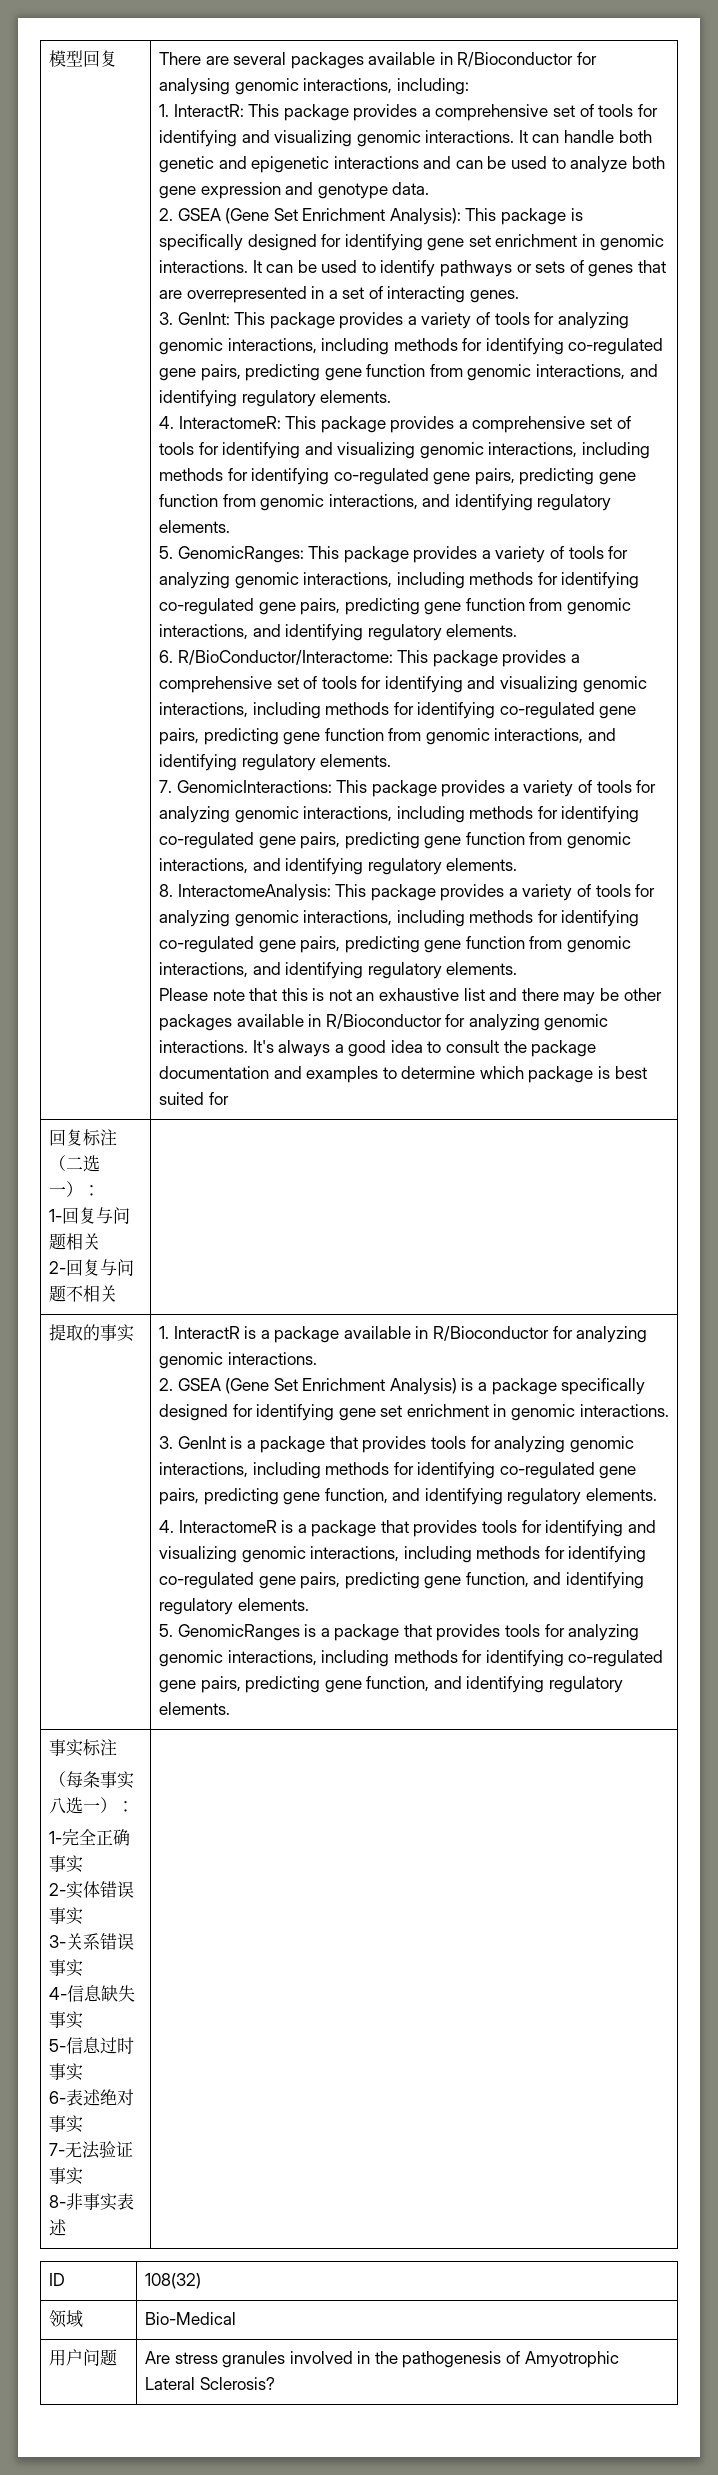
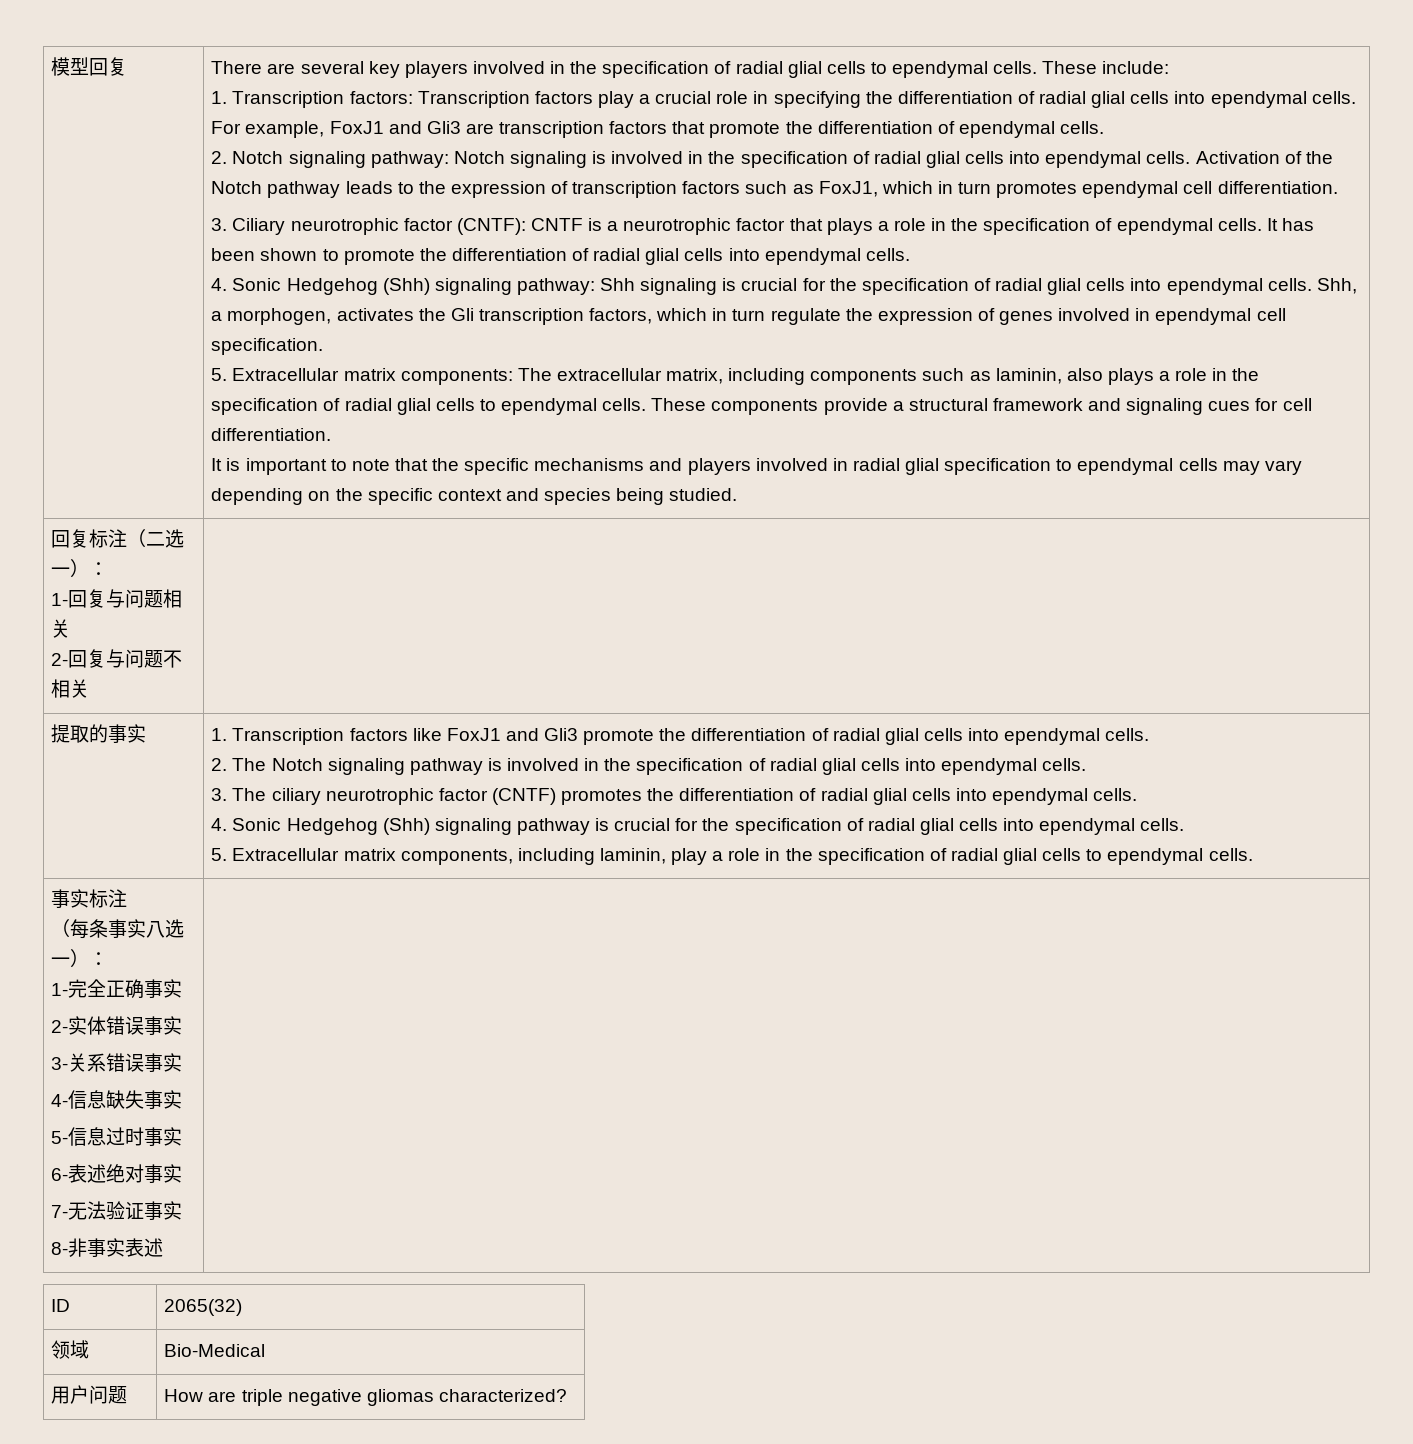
- There are several packages available in R/Bioconductor for analysing genomic interactions, including:
- 1. InteractR: This package provides a comprehensive set of tools for identifying and visualizing genomic interactions. It can handle both genetic and epigenetic interactions and can be used to analyze both gene expression and genotype data.
- 2. GSEA (Gene Set Enrichment Analysis): This package is specifically designed for identifying gene set enrichment in genomic interactions. It can be used to identify pathways or sets of genes that are overrepresented in a set of interacting genes.
- 3. GenInt: This package provides a variety of tools for analyzing genomic interactions, including methods for identifying co-regulated gene pairs, predicting gene function from genomic interactions, and identifying regulatory elements.
- 4. InteractomeR: This package provides a comprehensive set of tools for identifying and visualizing genomic interactions, including methods for identifying co-regulated gene pairs, predicting gene function from genomic interactions, and identifying regulatory elements.
- 5. GenomicRanges: This package provides a variety of tools for analyzing genomic interactions, including methods for identifying co-regulated gene pairs, predicting gene function from genomic interactions, and identifying regulatory elements.
- 6. R/BioConductor/Interactome: This package provides a comprehensive set of tools for identifying and visualizing genomic interactions, including methods for identifying co-regulated gene pairs, predicting gene function from genomic interactions, and identifying regulatory elements.
- 7. GenomicInteractions: This package provides a variety of tools for analyzing genomic interactions, including methods for identifying co-regulated gene pairs, predicting gene function from genomic interactions, and identifying regulatory elements.
- 8. InteractomeAnalysis: This package provides a variety of tools for analyzing genomic interactions, including methods for identifying co-regulated gene pairs, predicting gene function from genomic interactions, and identifying regulatory elements.
- Please note that this is not an exhaustive list and there may be other packages available in R/Bioconductor for analyzing genomic interactions. It's always a good idea to consult the package documentation and examples to determine which package is best suited for
+ There are several key players involved in the specification of radial glial cells to ependymal cells. These include:
+ 1. Transcription factors: Transcription factors play a crucial role in specifying the differentiation of radial glial cells into ependymal cells. For example, FoxJ1 and Gli3 are transcription factors that promote the differentiation of ependymal cells.
+ 2. Notch signaling pathway: Notch signaling is involved in the specification of radial glial cells into ependymal cells. Activation of the Notch pathway leads to the expression of transcription factors such as FoxJ1, which in turn promotes ependymal cell differentiation.
+ 3. Ciliary neurotrophic factor (CNTF): CNTF is a neurotrophic factor that plays a role in the specification of ependymal cells. It has been shown to promote the differentiation of radial glial cells into ependymal cells.
+ 4. Sonic Hedgehog (Shh) signaling pathway: Shh signaling is crucial for the specification of radial glial cells into ependymal cells. Shh, a morphogen, activates the Gli transcription factors, which in turn regulate the expression of genes involved in ependymal cell specification.
+ 5. Extracellular matrix components: The extracellular matrix, including components such as laminin, also plays a role in the specification of radial glial cells to ependymal cells. These components provide a structural framework and signaling cues for cell differentiation.
+ It is important to note that the specific mechanisms and players involved in radial glial specification to ependymal cells may vary depending on the specific context and species being studied.
- 1. InteractR is a package available in R/Bioconductor for analyzing genomic interactions.
- 2. GSEA (Gene Set Enrichment Analysis) is a package specifically designed for identifying gene set enrichment in genomic interactions.
- 3. GenInt is a package that provides tools for analyzing genomic interactions, including methods for identifying co-regulated gene pairs, predicting gene function, and identifying regulatory elements.
- 4. InteractomeR is a package that provides tools for identifying and visualizing genomic interactions, including methods for identifying co-regulated gene pairs, predicting gene function, and identifying regulatory elements.
- 5. GenomicRanges is a package that provides tools for analyzing genomic interactions, including methods for identifying co-regulated gene pairs, predicting gene function, and identifying regulatory elements.
+ 1. Transcription factors like FoxJ1 and Gli3 promote the differentiation of radial glial cells into ependymal cells.
+ 2. The Notch signaling pathway is involved in the specification of radial glial cells into ependymal cells.
+ 3. The ciliary neurotrophic factor (CNTF) promotes the differentiation of radial glial cells into ependymal cells.
+ 4. Sonic Hedgehog (Shh) signaling pathway is crucial for the specification of radial glial cells into ependymal cells.
+ 5. Extracellular matrix components, including laminin, play a role in the specification of radial glial cells to ependymal cells.
- ID | 108(32)
+ ID | 2065(32)
- 用户问题 | Are stress granules involved in the pathogenesis of Amyotrophic Lateral Sclerosis?
+ 用户问题 | How are triple negative gliomas characterized?

